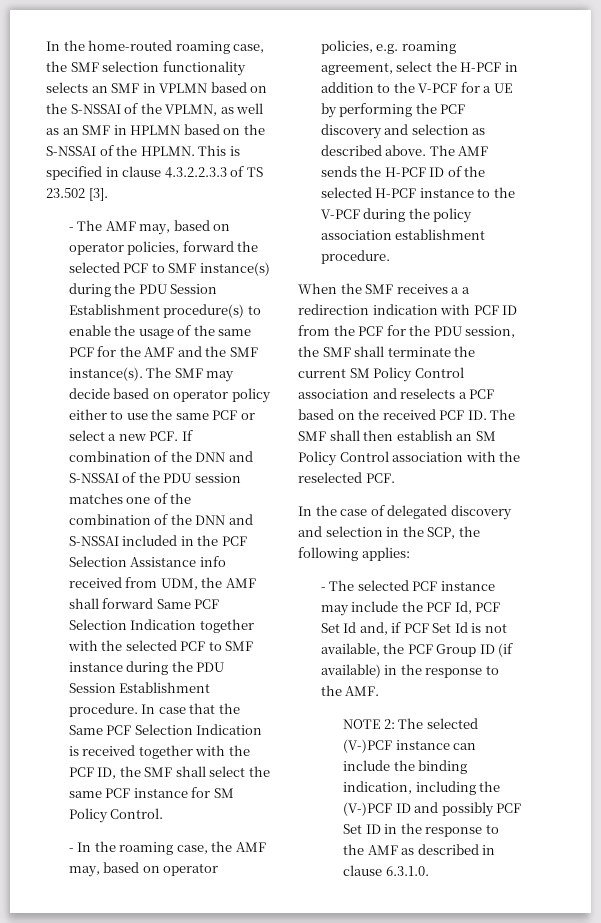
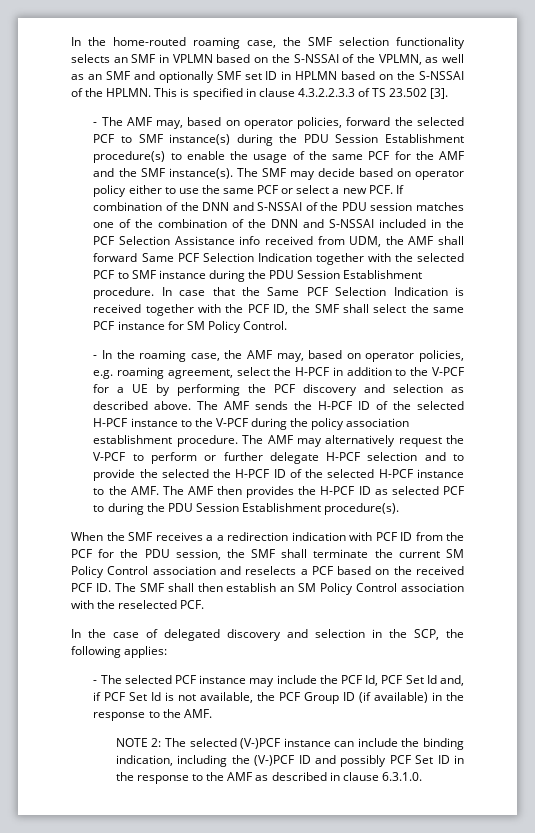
- In the home-routed roaming case, the SMF selection functionality selects an SMF in VPLMN based on the S-NSSAI of the VPLMN, as well as an SMF in HPLMN based on the S-NSSAI of the HPLMN.
+ In the home-routed roaming case, the SMF selection functionality selects an SMF in VPLMN based on the S-NSSAI of the VPLMN, as well as an SMF and optionally SMF set ID in HPLMN based on the S-NSSAI of the HPLMN.
+ The AMF may alternatively request the V-PCF to perform or further delegate H-PCF selection and to provide the selected the H-PCF ID of the selected H-PCF instance to the AMF. The AMF then provides the H-PCF ID as selected PCF to during the PDU Session Establishment procedure(s).

